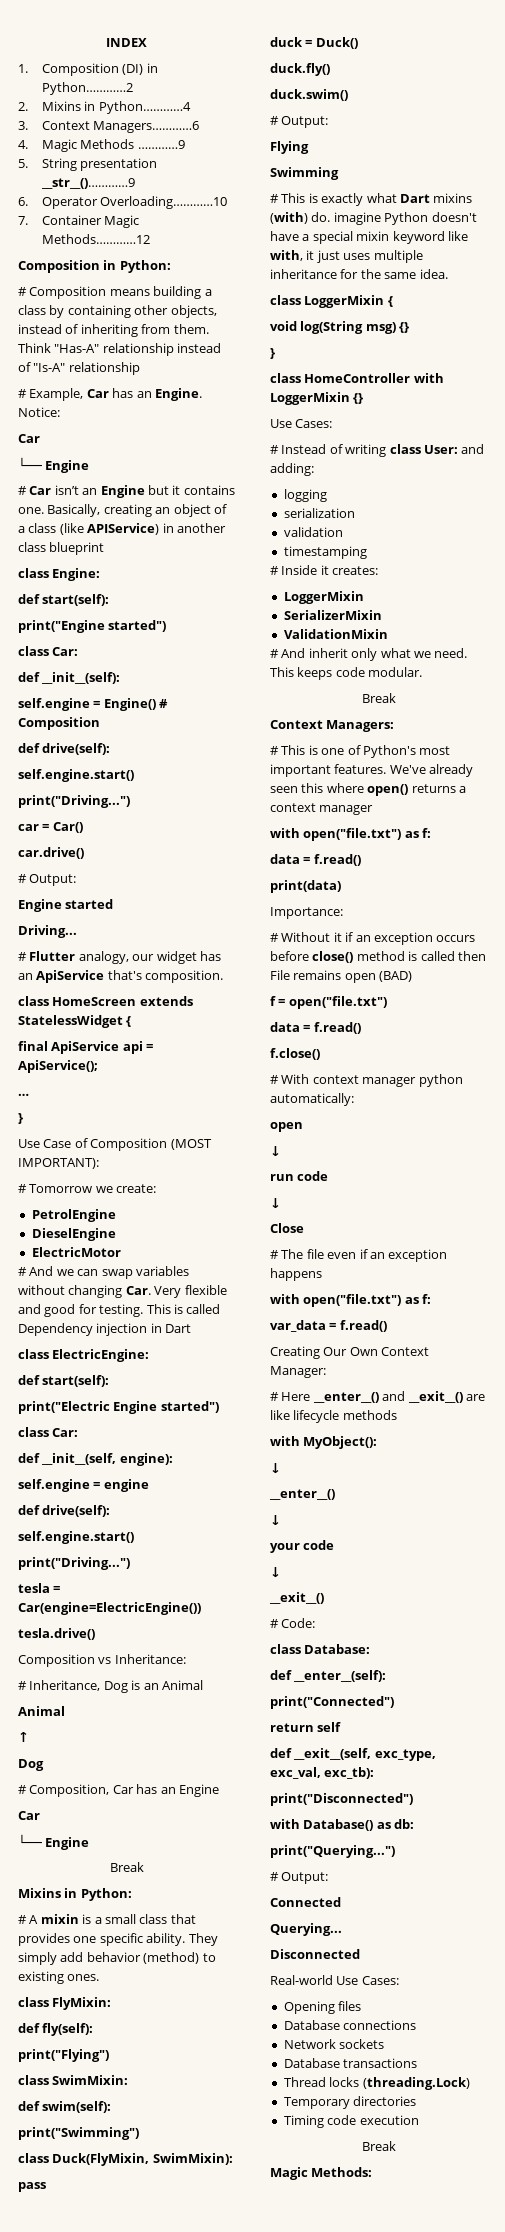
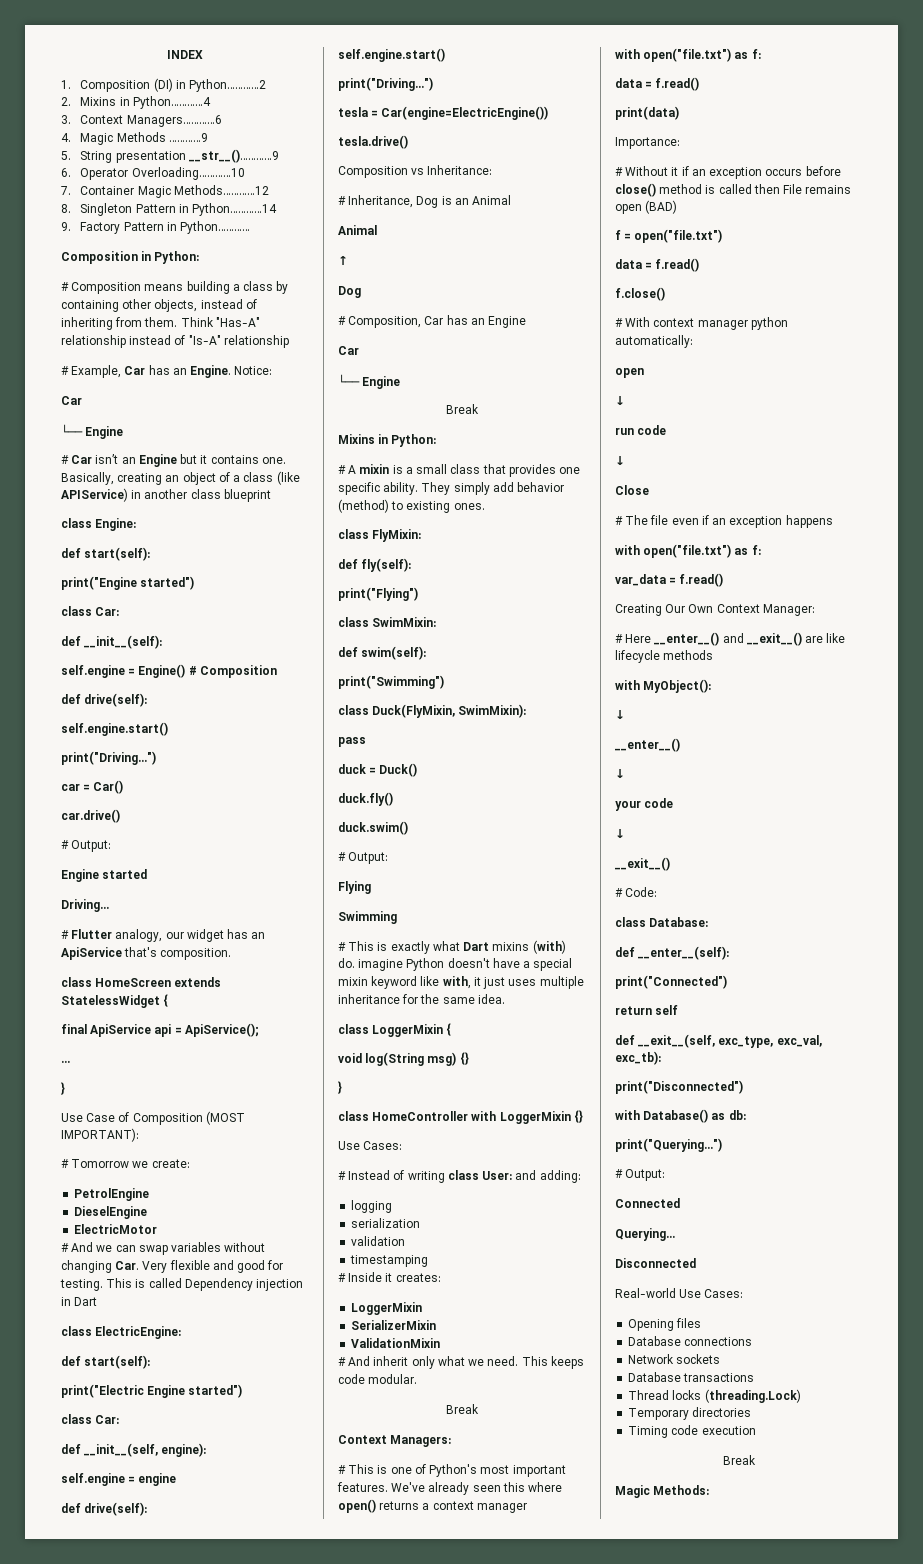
+ 8. Singleton Pattern in Python…………14
+ 9. Factory Pattern in Python…………

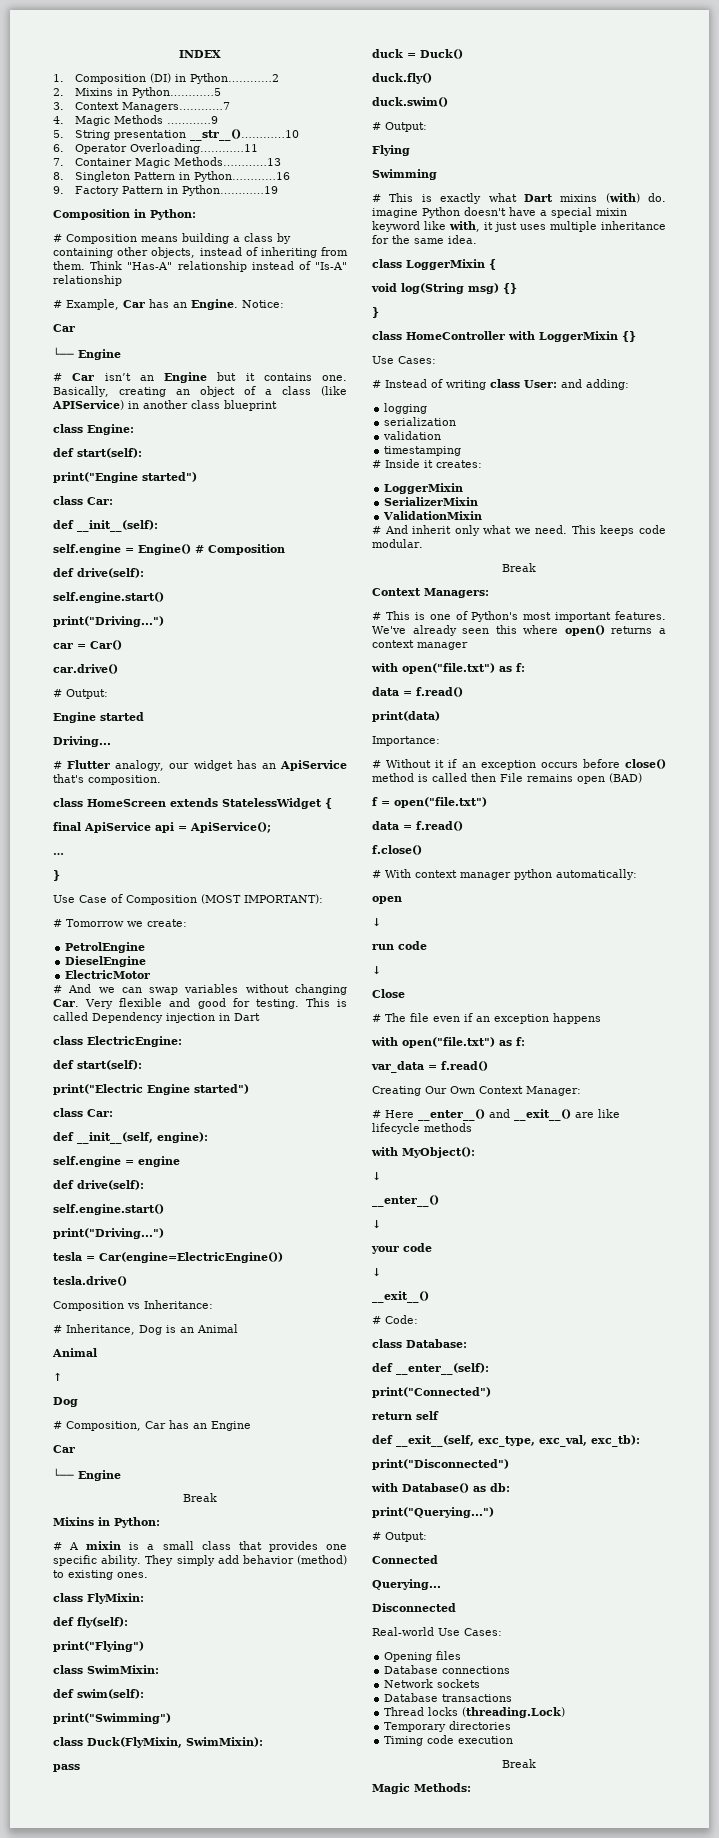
- 2. Mixins in Python…………4
+ 2. Mixins in Python…………5
- 3. Context Managers…………6
+ 3. Context Managers…………7
- 5. String presentation __str__()…………9
+ 5. String presentation __str__()…………10
- 6. Operator Overloading…………10
+ 6. Operator Overloading…………11
- 7. Container Magic Methods…………12
+ 7. Container Magic Methods…………13
- 8. Singleton Pattern in Python…………14
+ 8. Singleton Pattern in Python…………16
- 9. Factory Pattern in Python…………
+ 9. Factory Pattern in Python…………19

